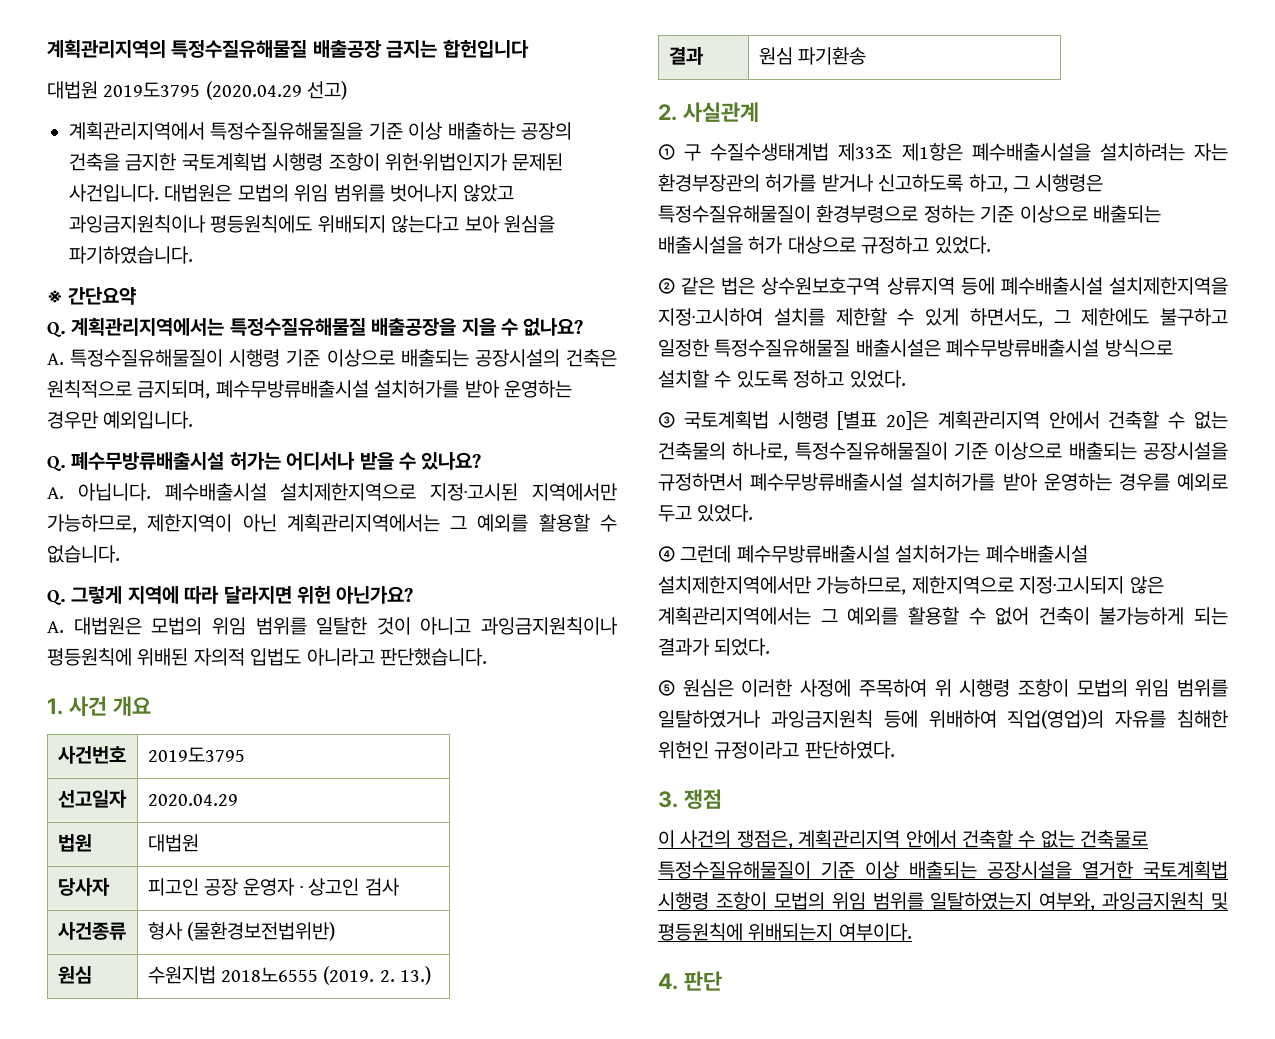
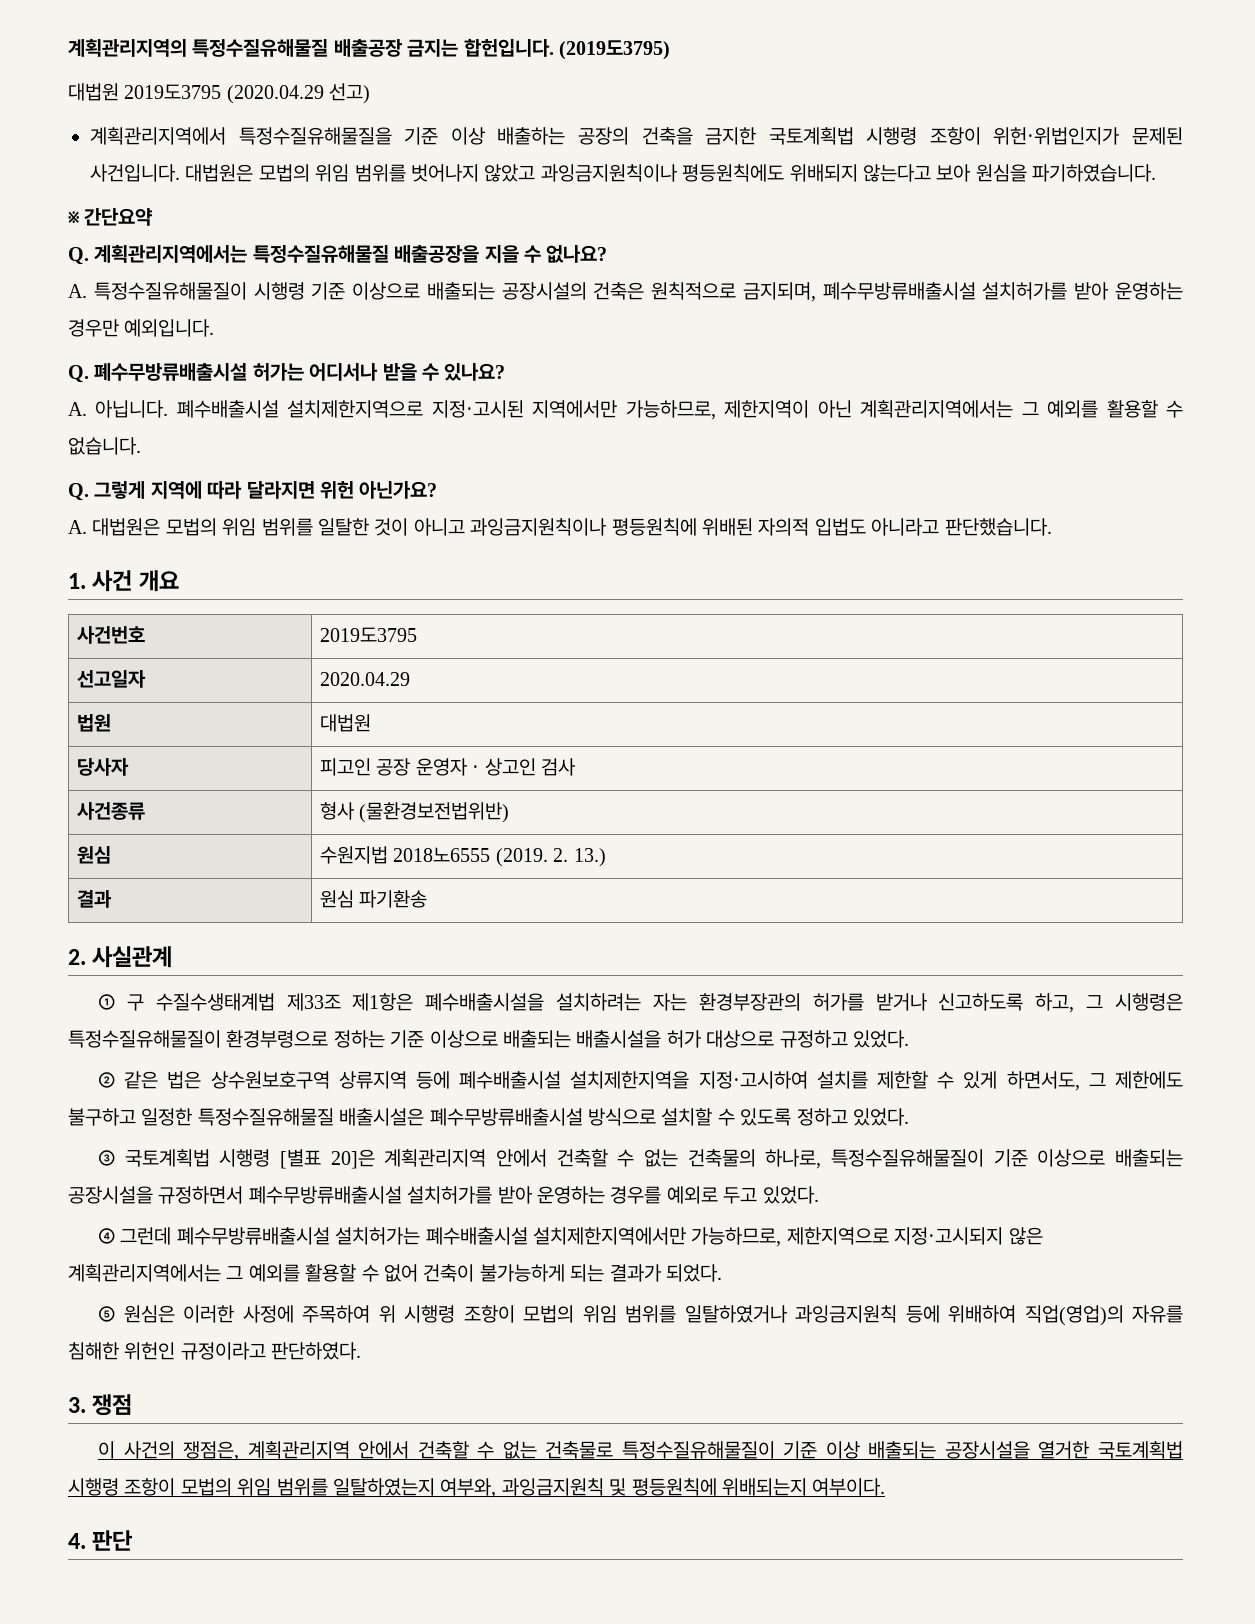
- 계획관리지역의 특정수질유해물질 배출공장 금지는 합헌입니다
+ 계획관리지역의 특정수질유해물질 배출공장 금지는 합헌입니다. (2019도3795)

